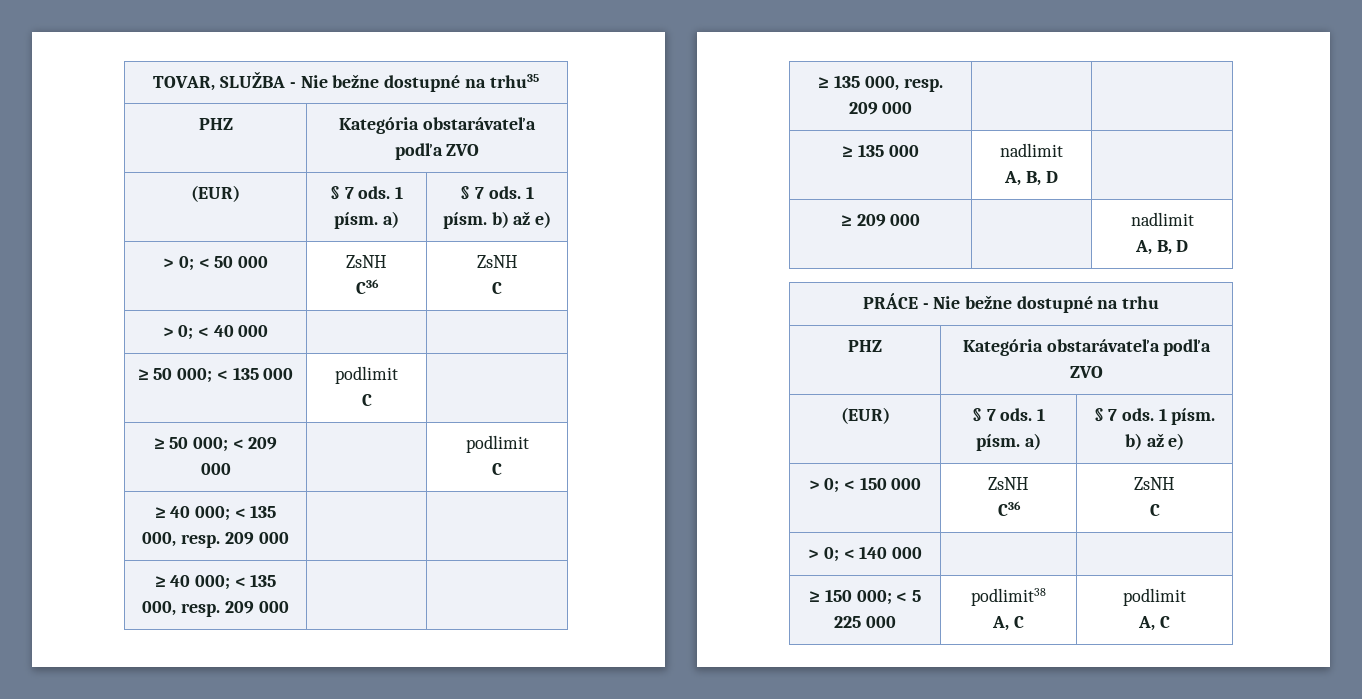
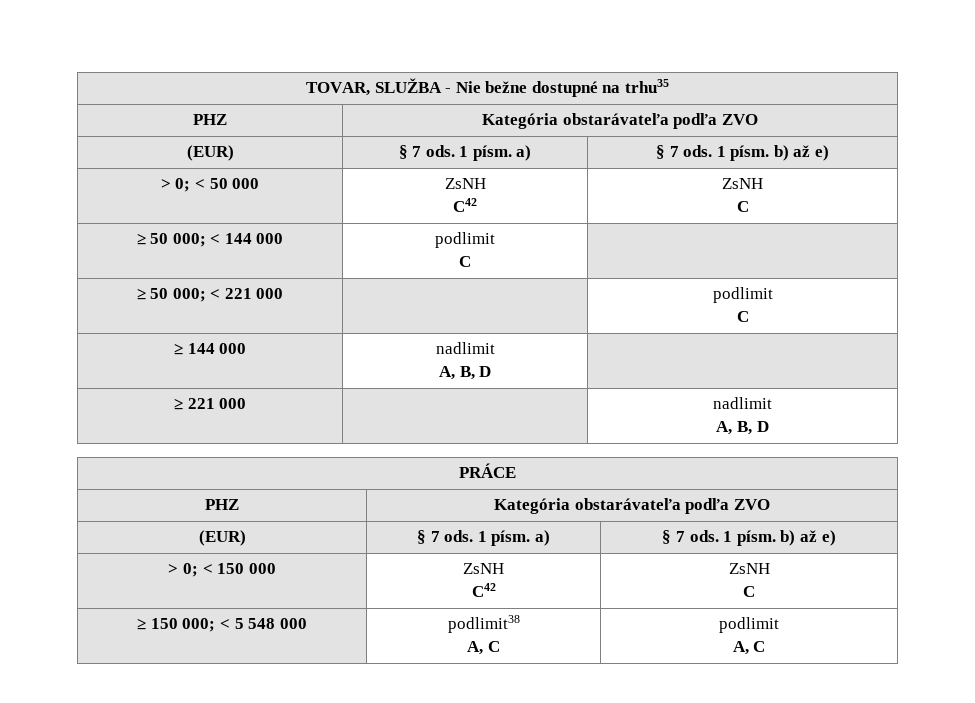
  > 0; < 50 000 | ZsNH
- C36 | ZsNH
+ C42 | ZsNH
  C
- > 0; < 40 000 | |
- ≥ 50 000; < 135 000 | podlimit
+ ≥ 50 000; < 144 000 | podlimit
- ≥ 50 000; < 209 000 | | podlimit
+ ≥ 50 000; < 221 000 | | podlimit
  C
- ≥ 40 000; < 135 000, resp. 209 000 | |
- ≥ 40 000; < 135 000, resp. 209 000 | |
- ≥ 135 000, resp. 209 000 | |
- ≥ 135 000 | nadlimit
+ ≥ 144 000 | nadlimit
- ≥ 209 000 | | nadlimit
+ ≥ 221 000 | | nadlimit
- PRÁCE - Nie bežne dostupné na trhu
+ PRÁCE
  > 0; < 150 000 | ZsNH
- C36 | ZsNH
+ C42 | ZsNH
  C
- > 0; < 140 000 | |
- ≥ 150 000; < 5 225 000 | podlimit38
+ ≥ 150 000; < 5 548 000 | podlimit38

